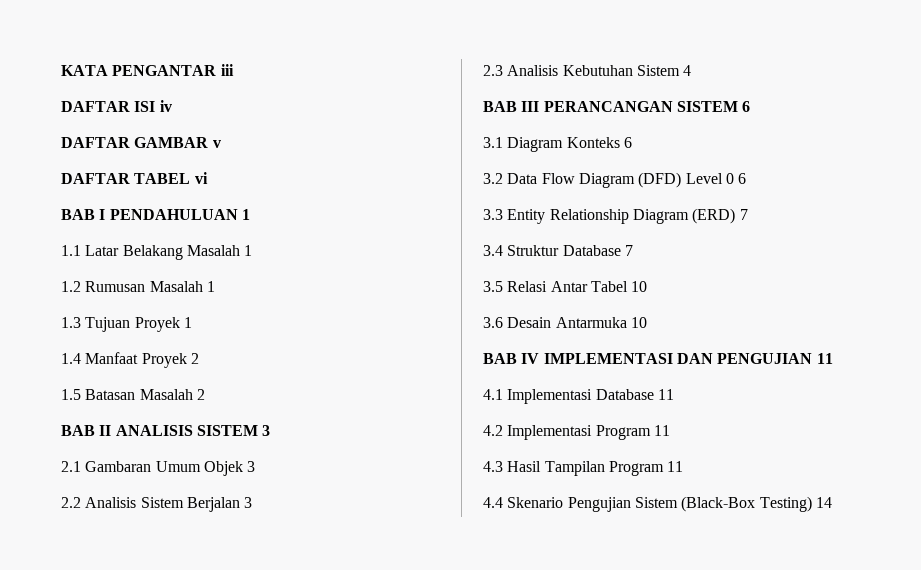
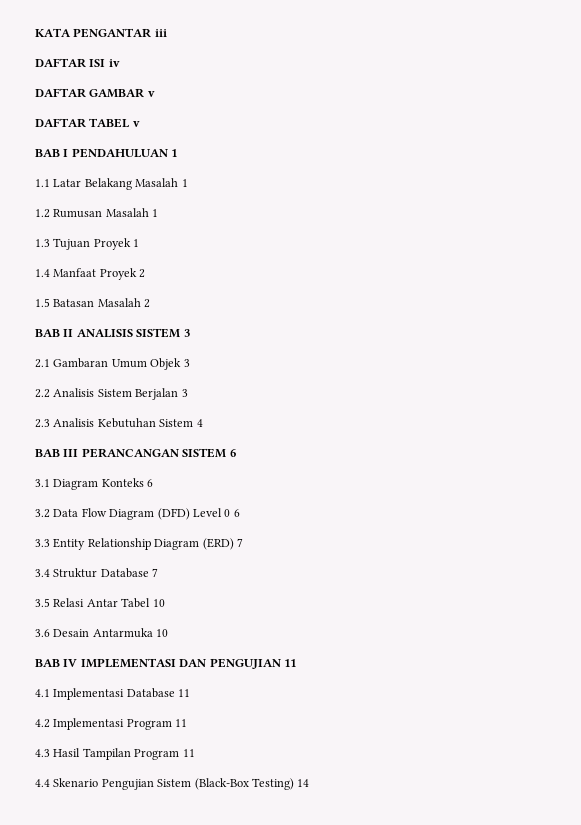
- DAFTAR TABEL vi
+ DAFTAR TABEL v

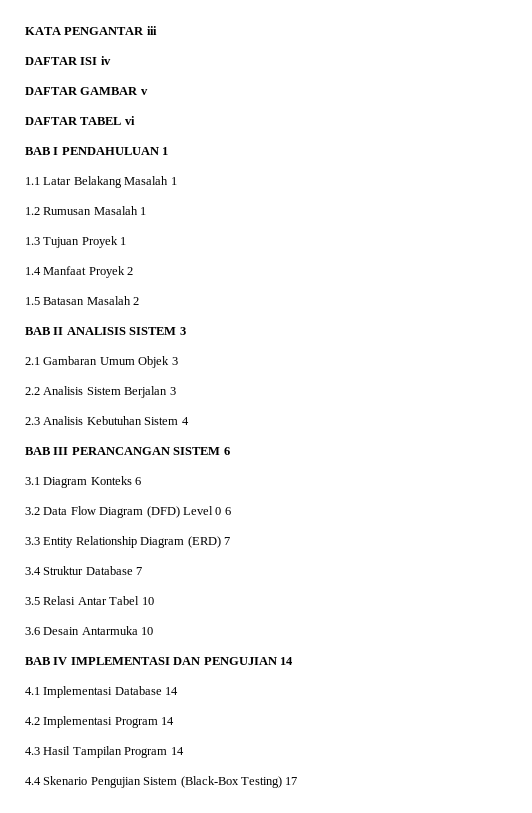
- DAFTAR TABEL v
+ DAFTAR TABEL vi
- BAB IV IMPLEMENTASI DAN PENGUJIAN 11
+ BAB IV IMPLEMENTASI DAN PENGUJIAN 14
- 4.1 Implementasi Database 11
+ 4.1 Implementasi Database 14
- 4.2 Implementasi Program 11
+ 4.2 Implementasi Program 14
- 4.3 Hasil Tampilan Program 11
+ 4.3 Hasil Tampilan Program 14
- 4.4 Skenario Pengujian Sistem (Black-Box Testing) 14
+ 4.4 Skenario Pengujian Sistem (Black-Box Testing) 17

